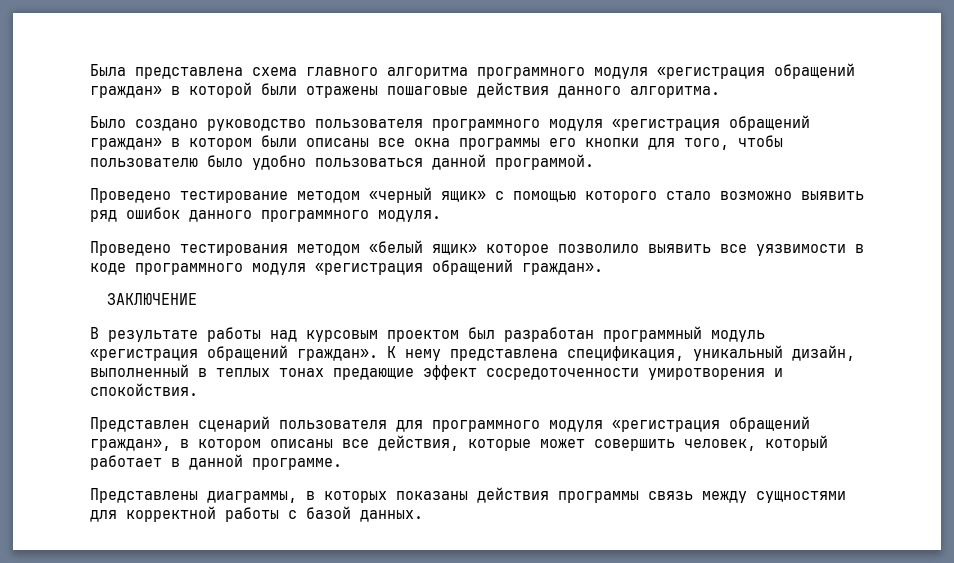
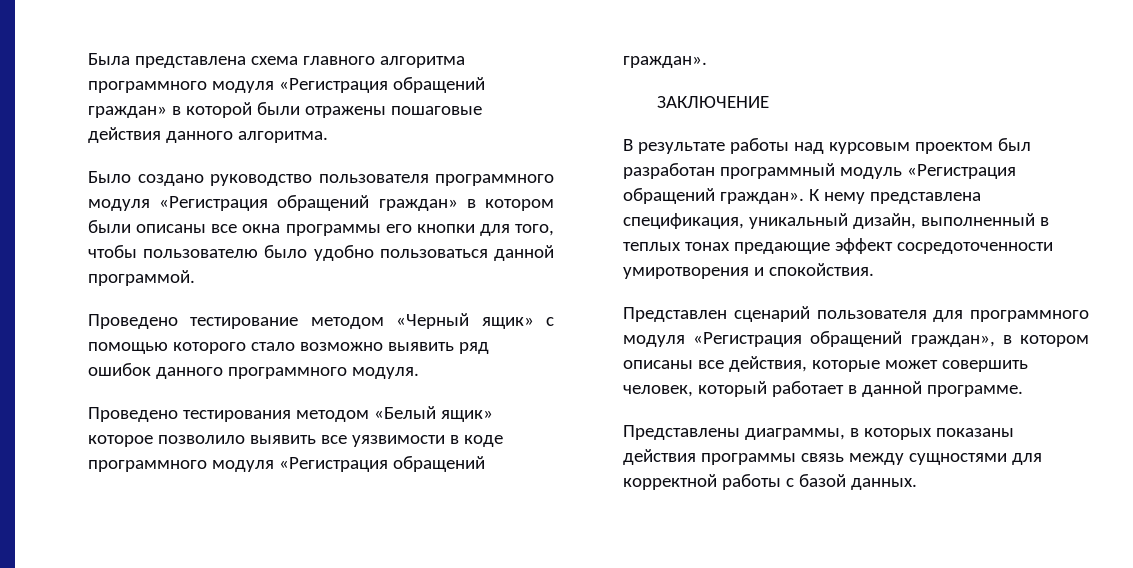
- Была представлена схема главного алгоритма программного модуля «регистрация обращений граждан» в которой были отражены пошаговые действия данного алгоритма.
+ Была представлена схема главного алгоритма программного модуля «Регистрация обращений граждан» в которой были отражены пошаговые действия данного алгоритма.
- Было создано руководство пользователя программного модуля «регистрация обращений граждан» в котором были описаны все окна программы его кнопки для того, чтобы пользователю было удобно пользоваться данной программой.
+ Было создано руководство пользователя программного модуля «Регистрация обращений граждан» в котором были описаны все окна программы его кнопки для того, чтобы пользователю было удобно пользоваться данной программой.
- Проведено тестирование методом «черный ящик» с помощью которого стало возможно выявить ряд ошибок данного программного модуля.
+ Проведено тестирование методом «Черный ящик» с помощью которого стало возможно выявить ряд ошибок данного программного модуля.
- Проведено тестирования методом «белый ящик» которое позволило выявить все уязвимости в коде программного модуля «регистрация обращений граждан».
+ Проведено тестирования методом «Белый ящик» которое позволило выявить все уязвимости в коде программного модуля «Регистрация обращений граждан».
- В результате работы над курсовым проектом был разработан программный модуль «регистрация обращений граждан».
+ В результате работы над курсовым проектом был разработан программный модуль «Регистрация обращений граждан».
- Представлен сценарий пользователя для программного модуля «регистрация обращений граждан», в котором описаны все действия, которые может совершить человек, который работает в данной программе.
+ Представлен сценарий пользователя для программного модуля «Регистрация обращений граждан», в котором описаны все действия, которые может совершить человек, который работает в данной программе.

